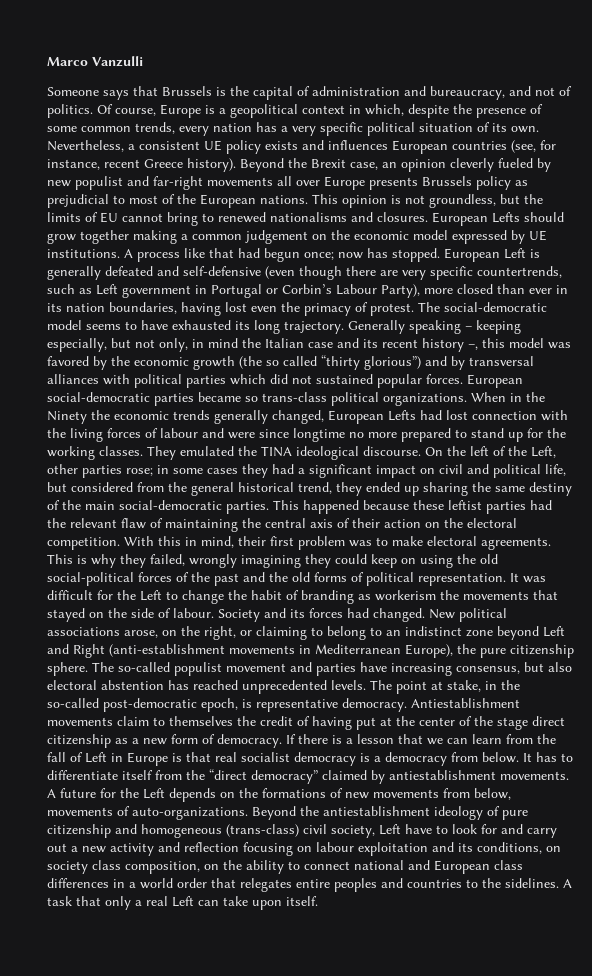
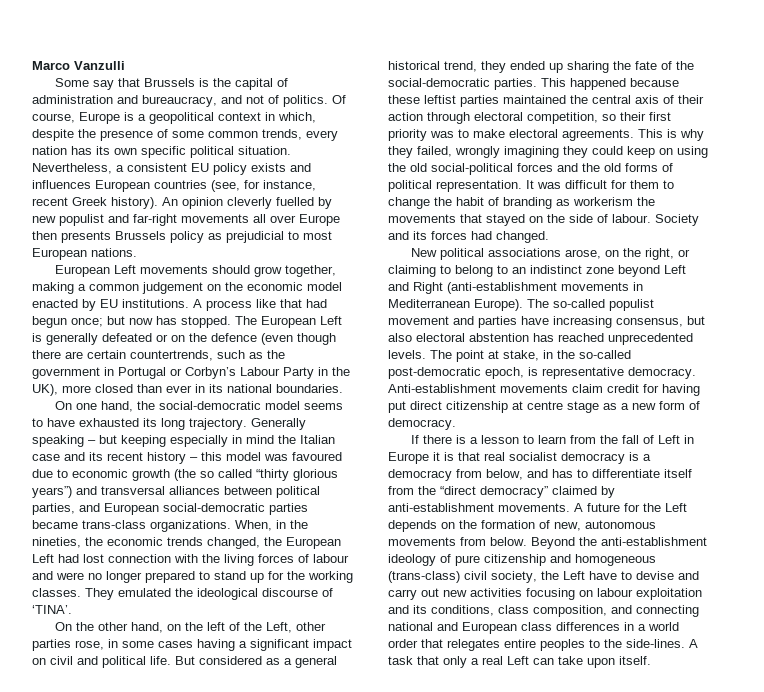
- Someone says that Brussels is the capital of administration and bureaucracy, and not of politics.
+ Some say that Brussels is the capital of administration and bureaucracy, and not of politics.
- Of course, Europe is a geopolitical context in which, despite the presence of some common trends, every nation has a very specific political situation of its own.
+ Of course, Europe is a geopolitical context in which, despite the presence of some common trends, every nation has its own specific political situation.
- Nevertheless, a consistent UE policy exists and influences European countries (see, for instance, recent Greece history). Beyond the Brexit case, an opinion cleverly fueled by new populist and far-right movements all over Europe presents Brussels policy as prejudicial to most of the European nations. This opinion is not groundless, but the limits of EU cannot bring to renewed nationalisms and closures. European Lefts should grow together making a common judgement on the economic model expressed by UE institutions.
+ Nevertheless, a consistent EU policy exists and influences European countries (see, for instance, recent Greek history). An opinion cleverly fuelled by new populist and far-right movements all over Europe then presents Brussels policy as prejudicial to most European nations.
+ European Left movements should grow together, making a common judgement on the economic model enacted by EU institutions.
- A process like that had begun once; now has stopped.
+ A process like that had begun once; but now has stopped.
- European Left is generally defeated and self-defensive (even though there are very specific countertrends, such as Left government in Portugal or Corbin’s Labour Party), more closed than ever in its nation boundaries, having lost even the primacy of protest. The social-democratic model seems to have exhausted its long trajectory.
+ The European Left is generally defeated or on the defence (even though there are certain countertrends, such as the government in Portugal or Corbyn’s Labour Party in the UK), more closed than ever in its national boundaries.
+ On one hand, the social-democratic model seems to have exhausted its long trajectory.
- Generally speaking – keeping especially, but not only, in mind the Italian case and its recent history –, this model was favored by the economic growth (the so called “thirty glorious”) and by transversal alliances with political parties which did not sustained popular forces. European social-democratic parties became so trans-class political organizations. When in the Ninety the economic trends generally changed, European Lefts had lost connection with the living forces of labour and were since longtime no more prepared to stand up for the working classes.
+ Generally speaking – but keeping especially in mind the Italian case and its recent history – this model was favoured due to economic growth (the so called “thirty glorious years”) and transversal alliances between political parties, and European social-democratic parties became trans-class organizations. When, in the nineties, the economic trends changed, the European Left had lost connection with the living forces of labour and were no longer prepared to stand up for the working classes.
- They emulated the TINA ideological discourse. On the left of the Left, other parties rose; in some cases they had a significant impact on civil and political life, but considered from the general historical trend, they ended up sharing the same destiny of the main social-democratic parties.
+ They emulated the ideological discourse of ‘TINA’.
+ On the other hand, on the left of the Left, other parties rose, in some cases having a significant impact on civil and political life. But considered as a general historical trend, they ended up sharing the fate of the social-democratic parties.
- This happened because these leftist parties had the relevant flaw of maintaining the central axis of their action on the electoral competition. With this in mind, their first problem was to make electoral agreements.
+ This happened because these leftist parties maintained the central axis of their action through electoral competition, so their first priority was to make electoral agreements.
- This is why they failed, wrongly imagining they could keep on using the old social-political forces of the past and the old forms of political representation.
+ This is why they failed, wrongly imagining they could keep on using the old social-political forces and the old forms of political representation.
- It was difficult for the Left to change the habit of branding as workerism the movements that stayed on the side of labour.
+ It was difficult for them to change the habit of branding as workerism the movements that stayed on the side of labour.
- Society and its forces had changed. New political associations arose, on the right, or claiming to belong to an indistinct zone beyond Left and Right (anti-establishment movements in Mediterranean Europe), the pure citizenship sphere.
+ Society and its forces had changed.
+ New political associations arose, on the right, or claiming to belong to an indistinct zone beyond Left and Right (anti-establishment movements in Mediterranean Europe).
- Antiestablishment movements claim to themselves the credit of having put at the center of the stage direct citizenship as a new form of democracy. If there is a lesson that we can learn from the fall of Left in Europe is that real socialist democracy is a democracy from below. It has to differentiate itself from the “direct democracy” claimed by antiestablishment movements.
+ Anti-establishment movements claim credit for having put direct citizenship at centre stage as a new form of democracy.
+ If there is a lesson to learn from the fall of Left in Europe it is that real socialist democracy is a democracy from below, and has to differentiate itself from the “direct democracy” claimed by anti-establishment movements.
- A future for the Left depends on the formations of new movements from below, movements of auto-organizations. Beyond the antiestablishment ideology of pure citizenship and homogeneous (trans-class) civil society, Left have to look for and carry out a new activity and reflection focusing on labour exploitation and its conditions, on society class composition, on the ability to connect national and European class differences in a world order that relegates entire peoples and countries to the sidelines.
+ A future for the Left depends on the formation of new, autonomous movements from below. Beyond the anti-establishment ideology of pure citizenship and homogeneous (trans-class) civil society, the Left have to devise and carry out new activities focusing on labour exploitation and its conditions, class composition, and connecting national and European class differences in a world order that relegates entire peoples to the side-lines.

